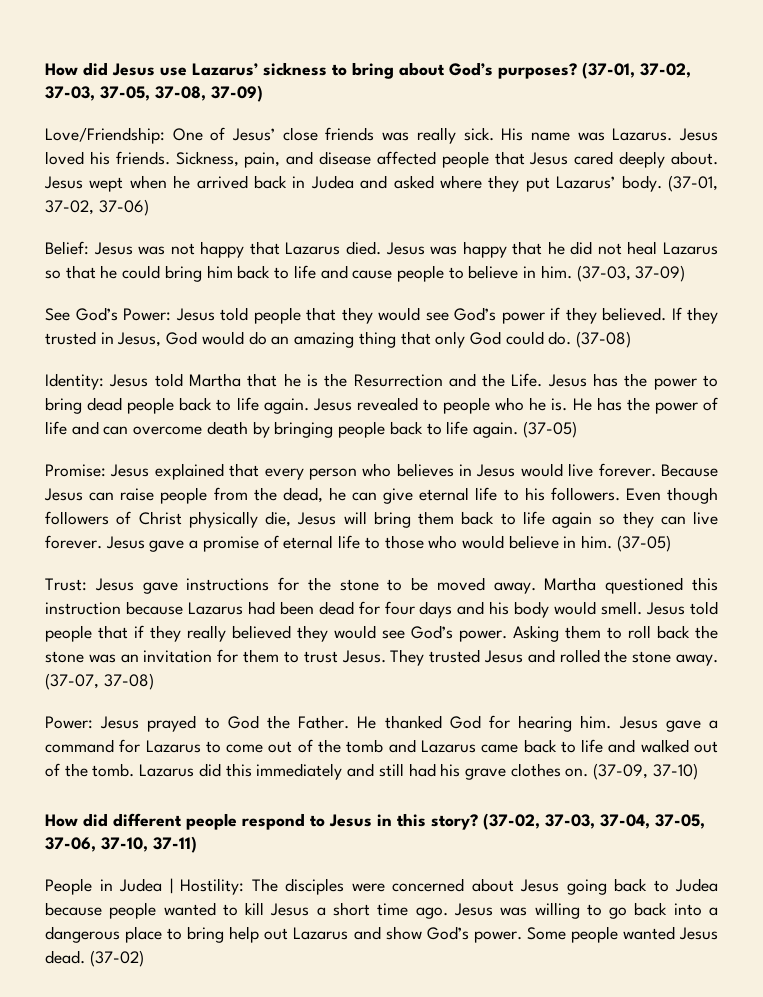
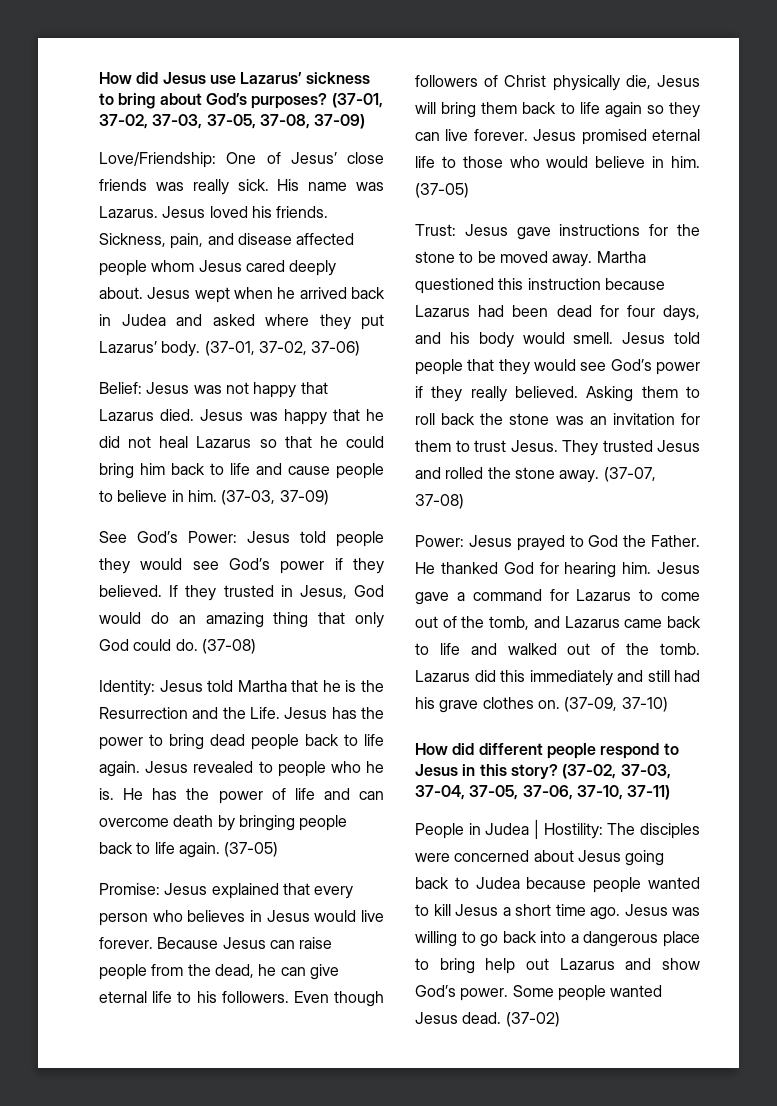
- Sickness, pain, and disease affected people that Jesus cared deeply about.
+ Sickness, pain, and disease affected people whom Jesus cared deeply about.
- See God’s Power: Jesus told people that they would see God’s power if they believed.
+ See God’s Power: Jesus told people they would see God’s power if they believed.
- Jesus gave a promise of eternal life to those who would believe in him.
+ Jesus promised eternal life to those who would believe in him.
- Martha questioned this instruction because Lazarus had been dead for four days and his body would smell.
+ Martha questioned this instruction because Lazarus had been dead for four days, and his body would smell.
- Jesus told people that if they really believed they would see God’s power.
+ Jesus told people that they would see God’s power if they really believed.
- Jesus gave a command for Lazarus to come out of the tomb and Lazarus came back to life and walked out of the tomb.
+ Jesus gave a command for Lazarus to come out of the tomb, and Lazarus came back to life and walked out of the tomb.

